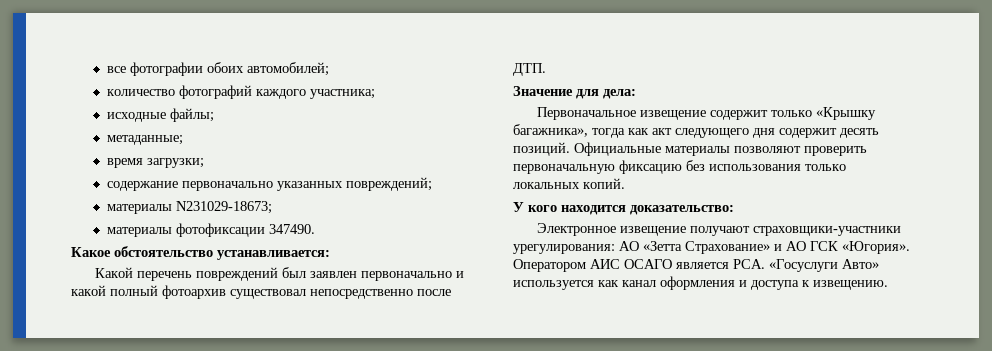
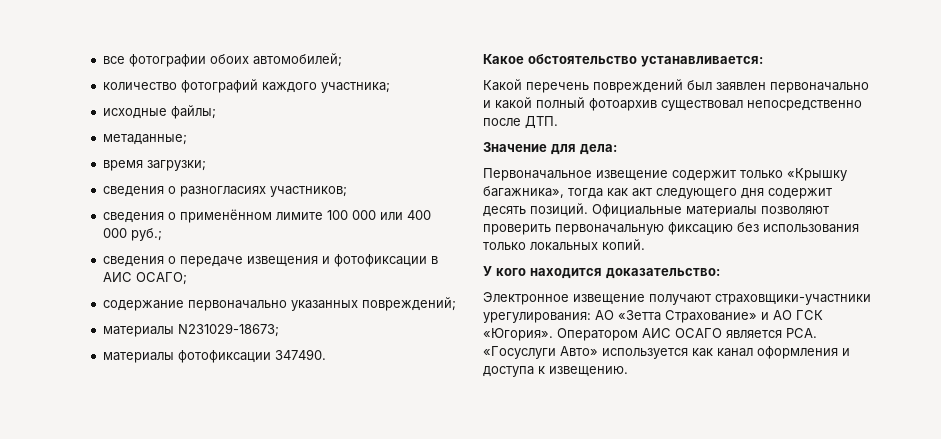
+ сведения о разногласиях участников;
+ сведения о применённом лимите 100 000 или 400 000 руб.;
+ сведения о передаче извещения и фотофиксации в АИС ОСАГО;

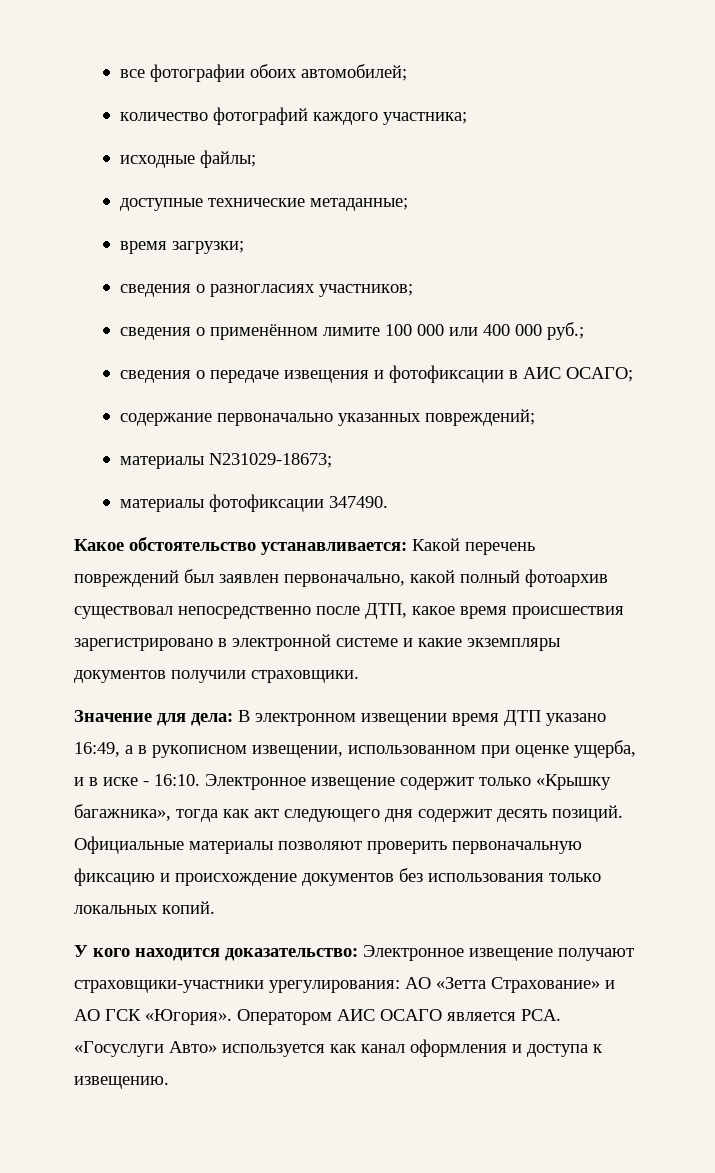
- метаданные;
+ доступные технические метаданные;
- Какое обстоятельство устанавливается:
- Какой перечень повреждений был заявлен первоначально и какой полный фотоархив существовал непосредственно после ДТП.
- Значение для дела:
- Первоначальное извещение содержит только «Крышку багажника», тогда как акт следующего дня содержит десять позиций.
+ Какое обстоятельство устанавливается: Какой перечень повреждений был заявлен первоначально, какой полный фотоархив существовал непосредственно после ДТП, какое время происшествия зарегистрировано в электронной системе и какие экземпляры документов получили страховщики.
+ Значение для дела: В электронном извещении время ДТП указано 16:49, а в рукописном извещении, использованном при оценке ущерба, и в иске - 16:10. Электронное извещение содержит только «Крышку багажника», тогда как акт следующего дня содержит десять позиций.
- Официальные материалы позволяют проверить первоначальную фиксацию без использования только локальных копий.
+ Официальные материалы позволяют проверить первоначальную фиксацию и происхождение документов без использования только локальных копий.
- У кого находится доказательство:
- Электронное извещение получают страховщики-участники урегулирования: АО «Зетта Страхование» и АО ГСК «Югория».
+ У кого находится доказательство: Электронное извещение получают страховщики-участники урегулирования: АО «Зетта Страхование» и АО ГСК «Югория».

